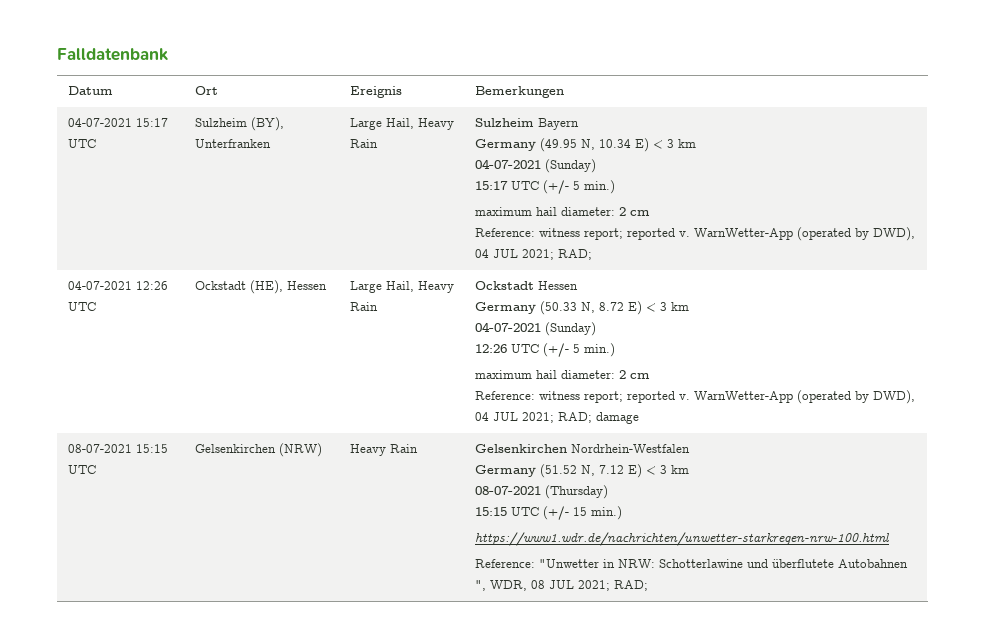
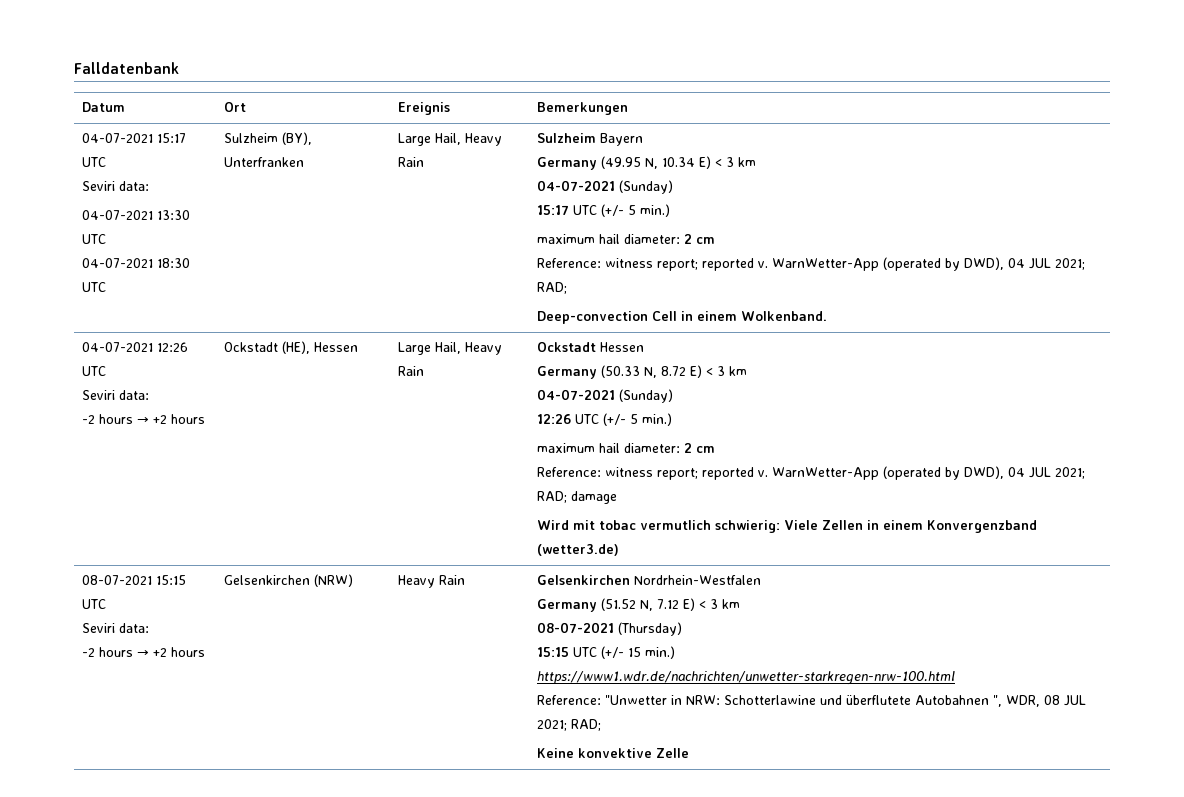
  04-07-2021 15:17 UTC
+ Seviri data:
+ 04-07-2021 13:30 UTC
+ 04-07-2021 18:30 UTC
+ Deep-convection Cell in einem Wolkenband.
  04-07-2021 12:26 UTC
+ Seviri data:
+ -2 hours → +2 hours
- 08-07-2021 15:15 UTC | Gelsenkirchen (NRW) | Heavy Rain | Gelsenkirchen Nordrhein-Westfalen
+ Wird mit tobac vermutlich schwierig: Viele Zellen in einem Konvergenzband (wetter3.de)
+ 08-07-2021 15:15 UTC
+ Seviri data:
+ -2 hours → +2 hours | Gelsenkirchen (NRW) | Heavy Rain | Gelsenkirchen Nordrhein-Westfalen
+ Keine konvektive Zelle

